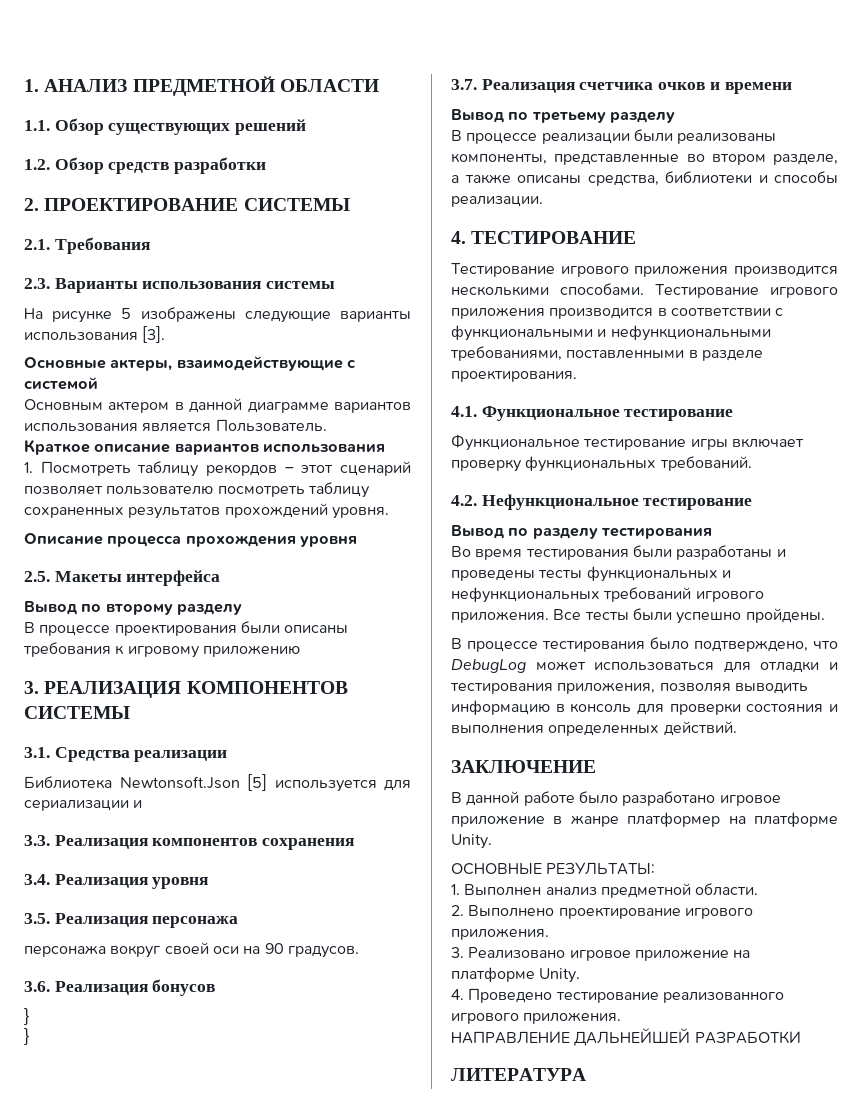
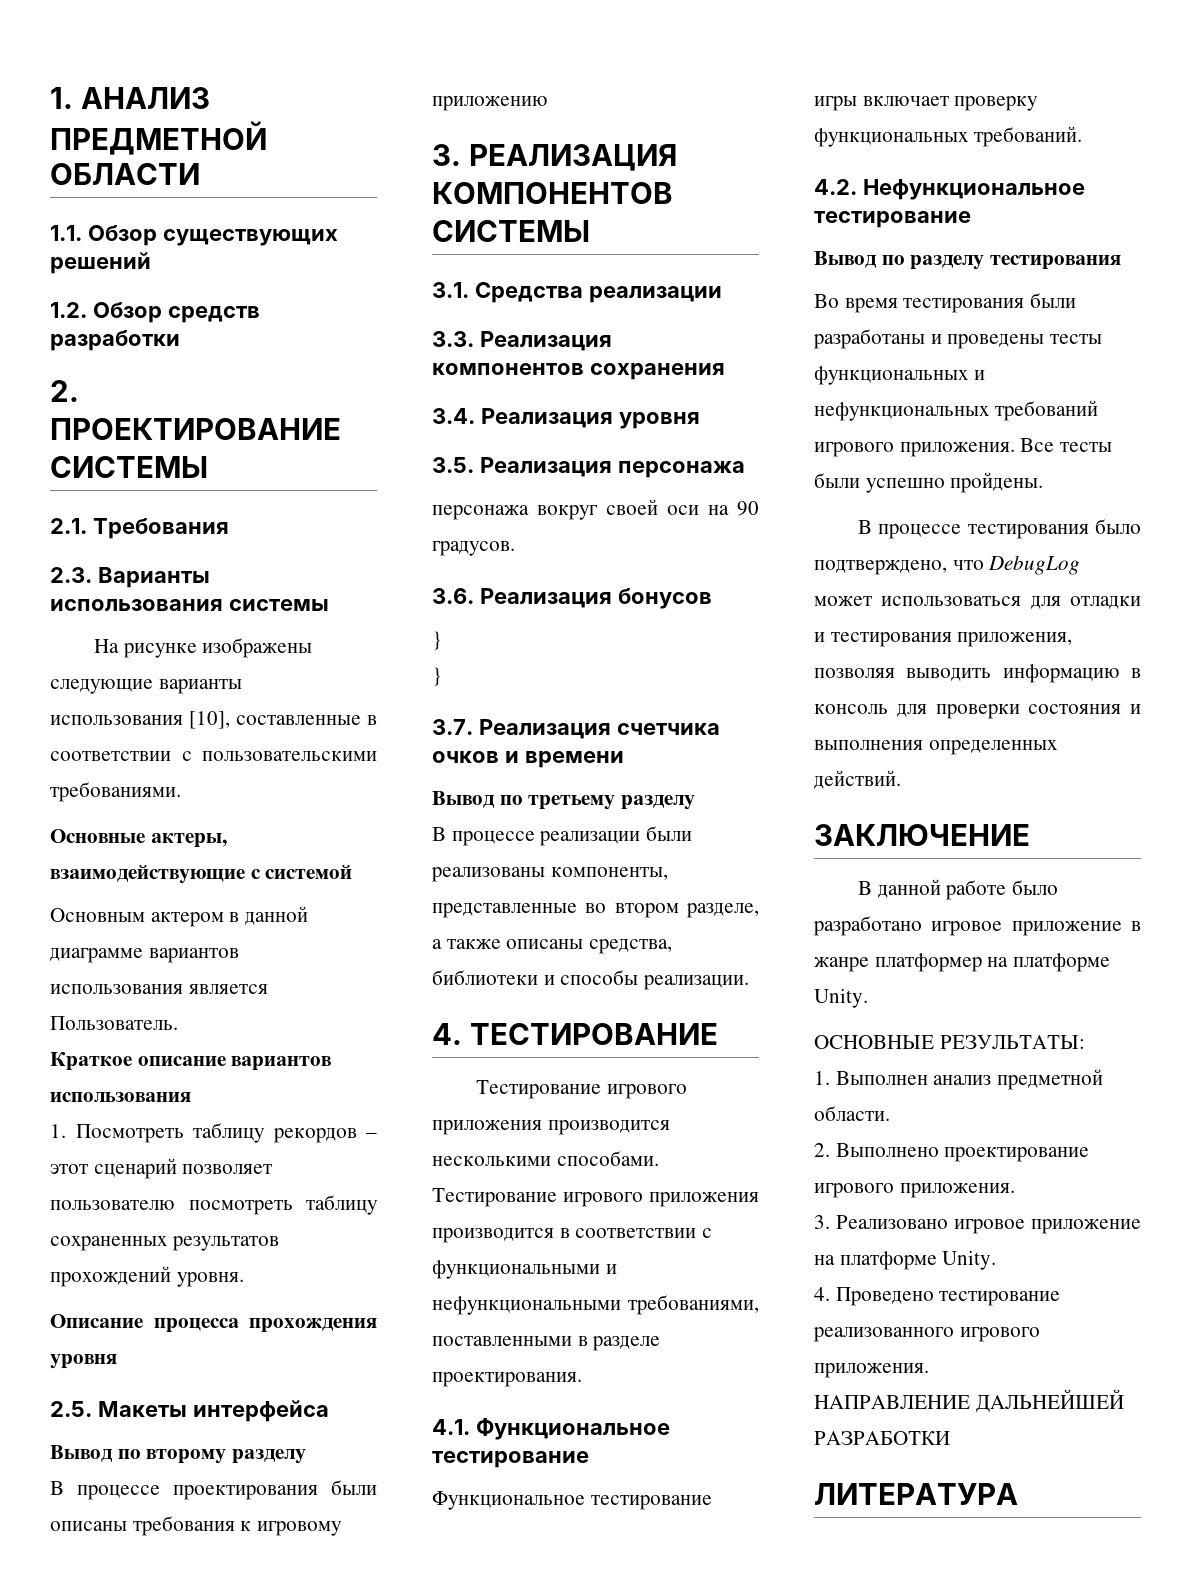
- На рисунке 5 изображены следующие варианты использования [3].
+ На рисунке изображены следующие варианты использования [10], составленные в соответствии с пользовательскими требованиями.
- Библиотека Newtonsoft.Json [5] используется для сериализации и

